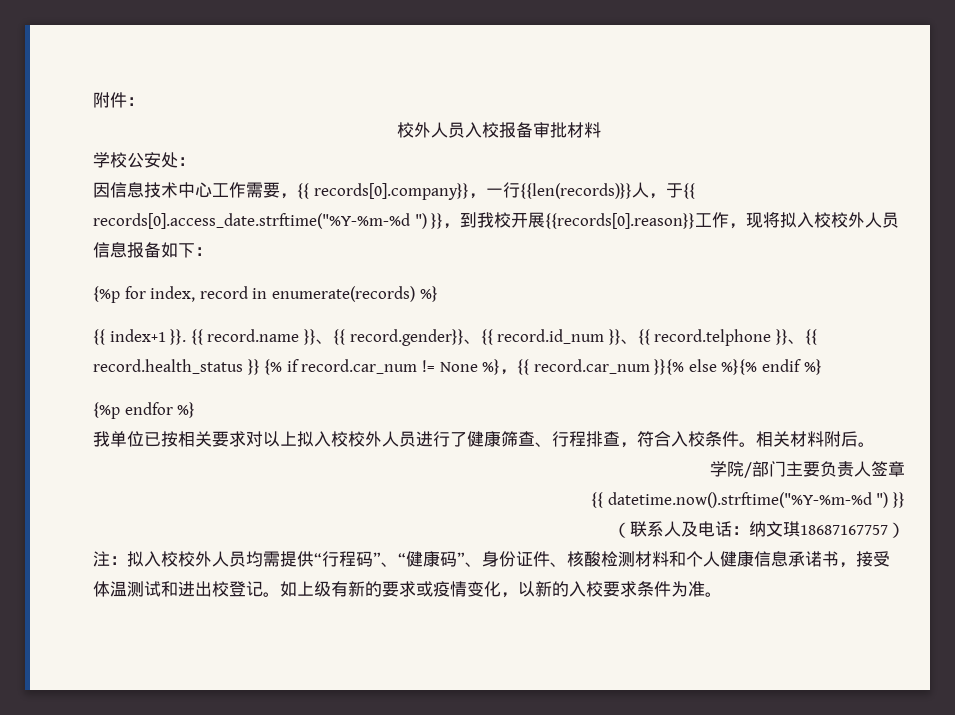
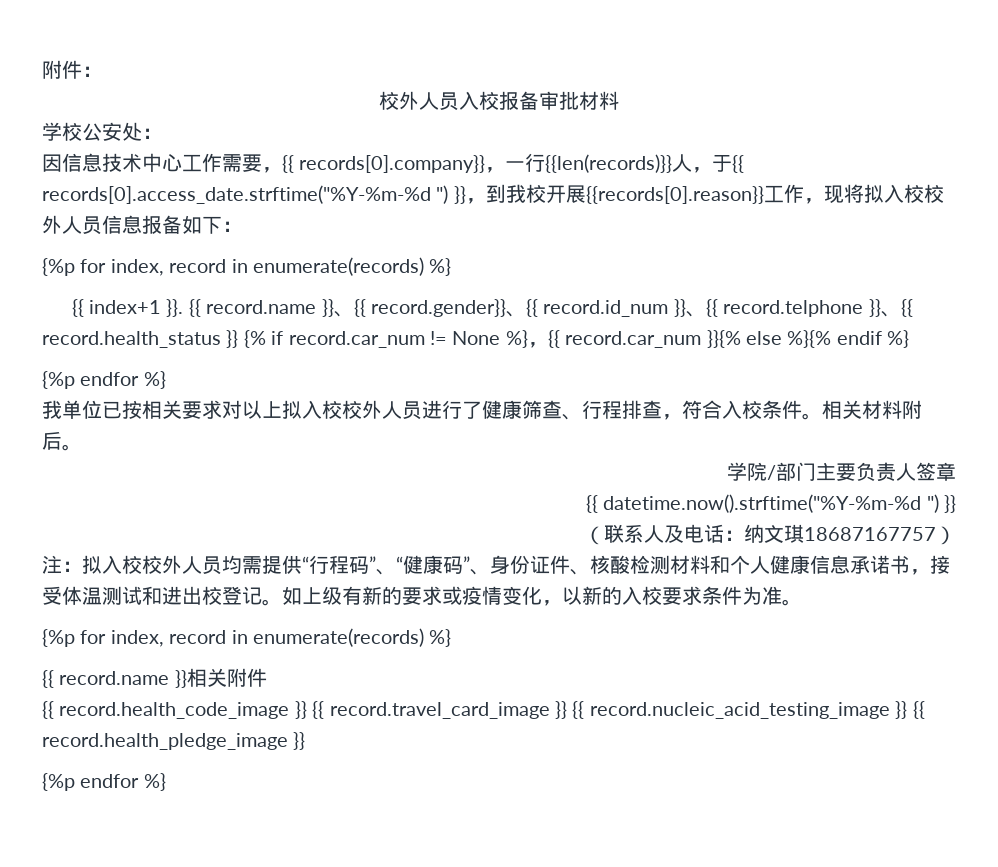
  如上级有新的要求或疫情变化，以新的入校要求条件为准。
+ {%p for index, record in enumerate(records) %}
+ {{ record.name }}相关附件
+ {{ record.health_code_image }} {{ record.travel_card_image }} {{ record.nucleic_acid_testing_image }} {{ record.health_pledge_image }}
+ {%p endfor %}

